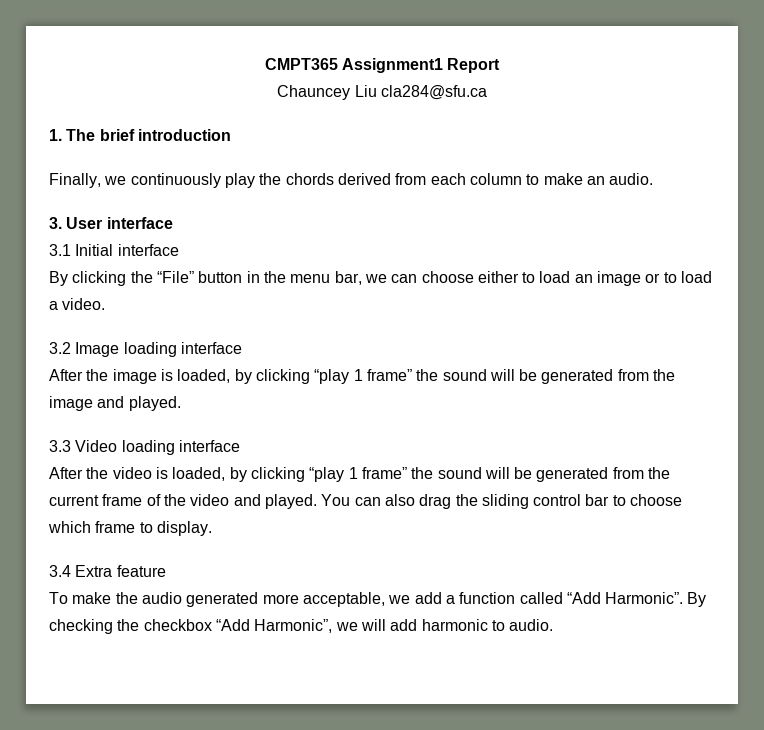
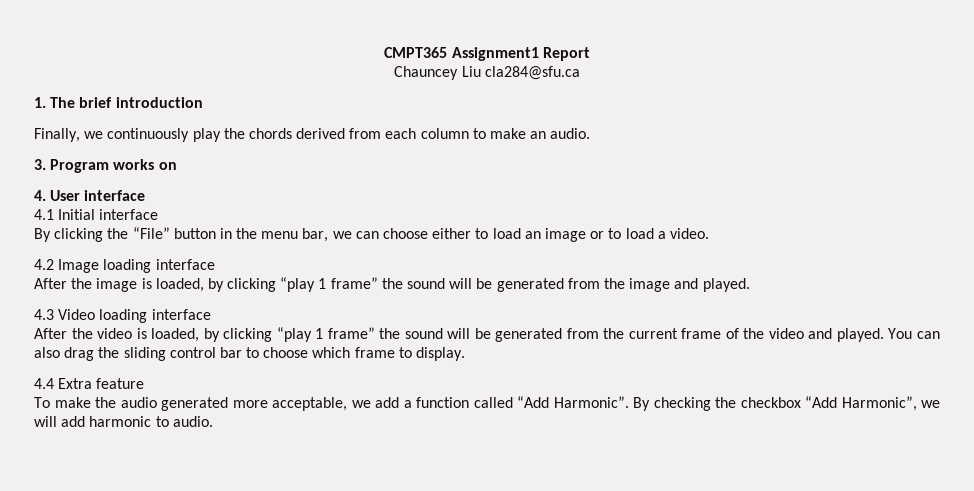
- 3. User interface
+ 3. Program works on
+ 4. User interface
- 3.1 Initial interface
+ 4.1 Initial interface
- 3.2 Image loading interface
+ 4.2 Image loading interface
- 3.3 Video loading interface
+ 4.3 Video loading interface
- 3.4 Extra feature
+ 4.4 Extra feature

